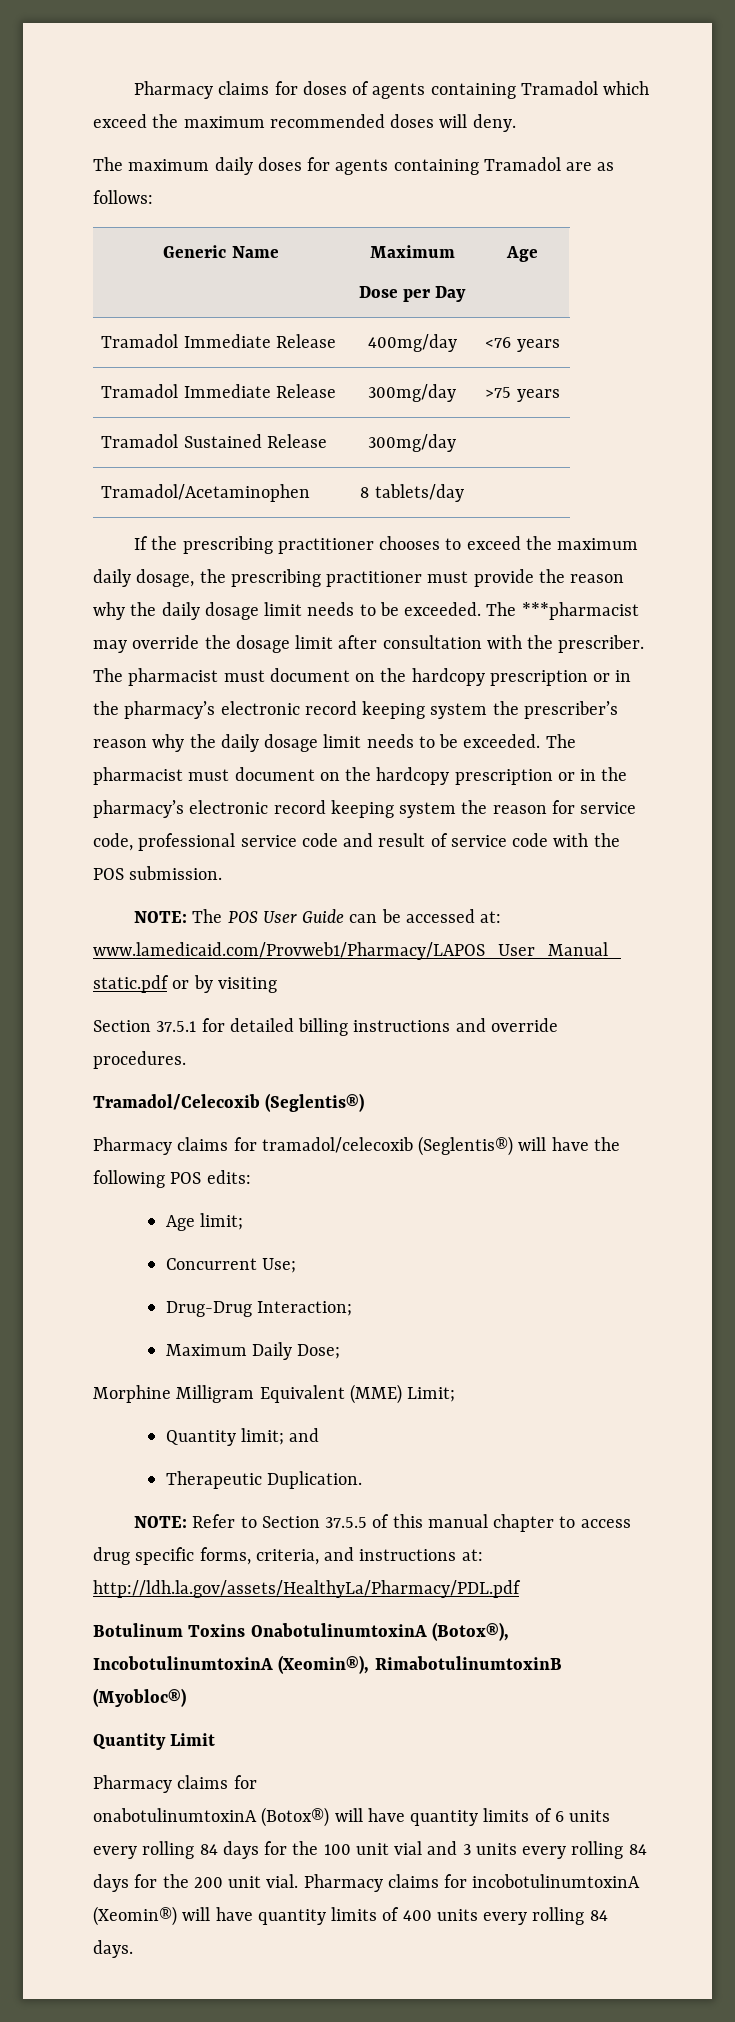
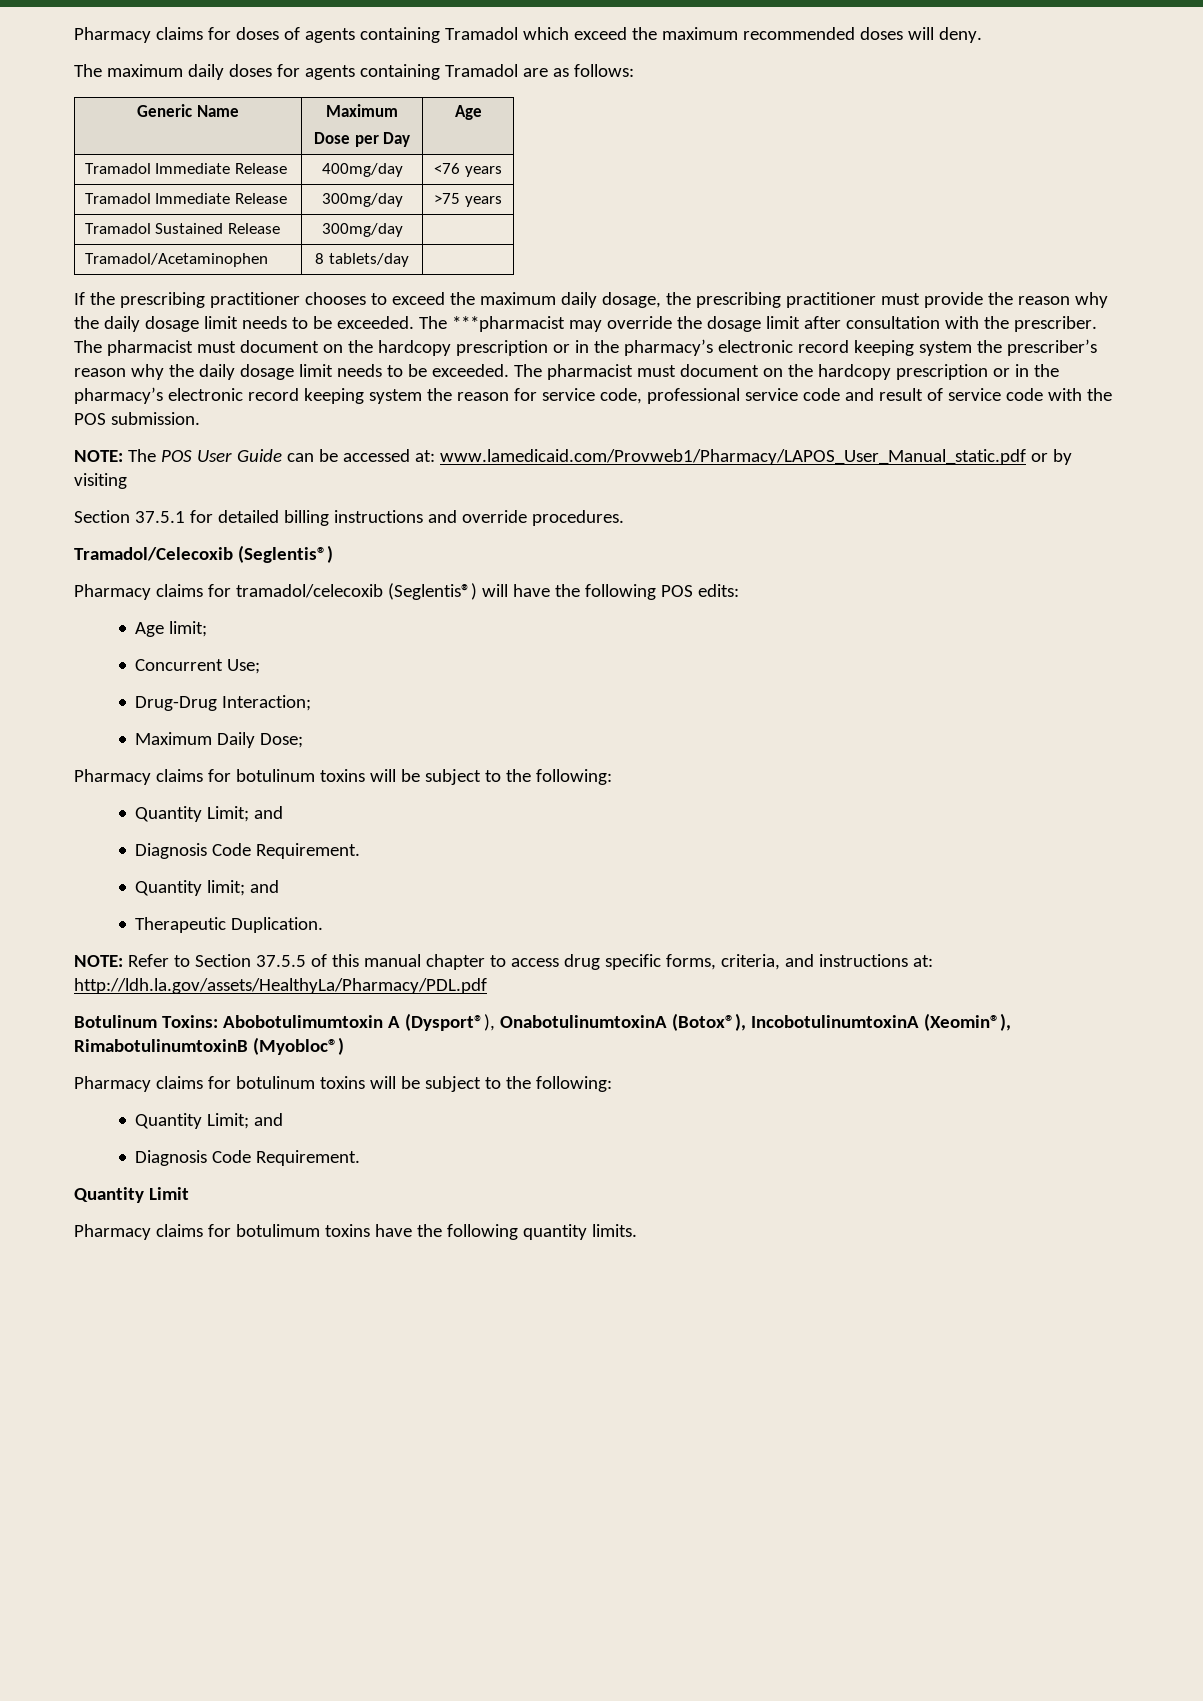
  Maximum Daily Dose;
- Morphine Milligram Equivalent (MME) Limit;
+ Pharmacy claims for botulinum toxins will be subject to the following:
+ Quantity Limit; and
+ Diagnosis Code Requirement.
- Botulinum Toxins OnabotulinumtoxinA (Botox®), IncobotulinumtoxinA (Xeomin®), RimabotulinumtoxinB (Myobloc®)
+ Botulinum Toxins: Abobotulimumtoxin A (Dysport®), OnabotulinumtoxinA (Botox®), IncobotulinumtoxinA (Xeomin®), RimabotulinumtoxinB (Myobloc®)
+ Pharmacy claims for botulinum toxins will be subject to the following:
+ Quantity Limit; and
+ Diagnosis Code Requirement.
  Quantity Limit
- Pharmacy claims for
- onabotulinumtoxinA (Botox®) will have quantity limits of 6 units every rolling 84 days for the 100 unit vial and 3 units every rolling 84 days for the 200 unit vial. Pharmacy claims for incobotulinumtoxinA (Xeomin®) will have quantity limits of 400 units every rolling 84 days.
+ Pharmacy claims for botulimum toxins have the following quantity limits.

